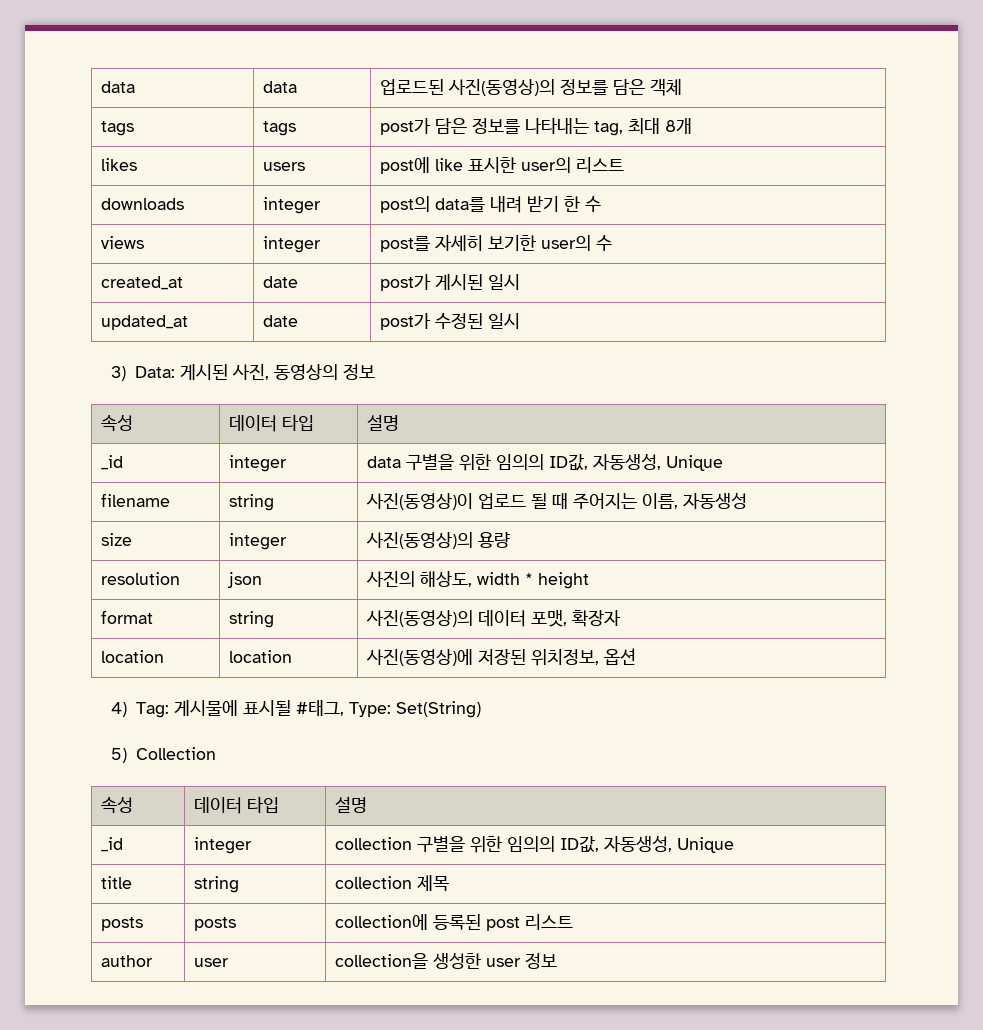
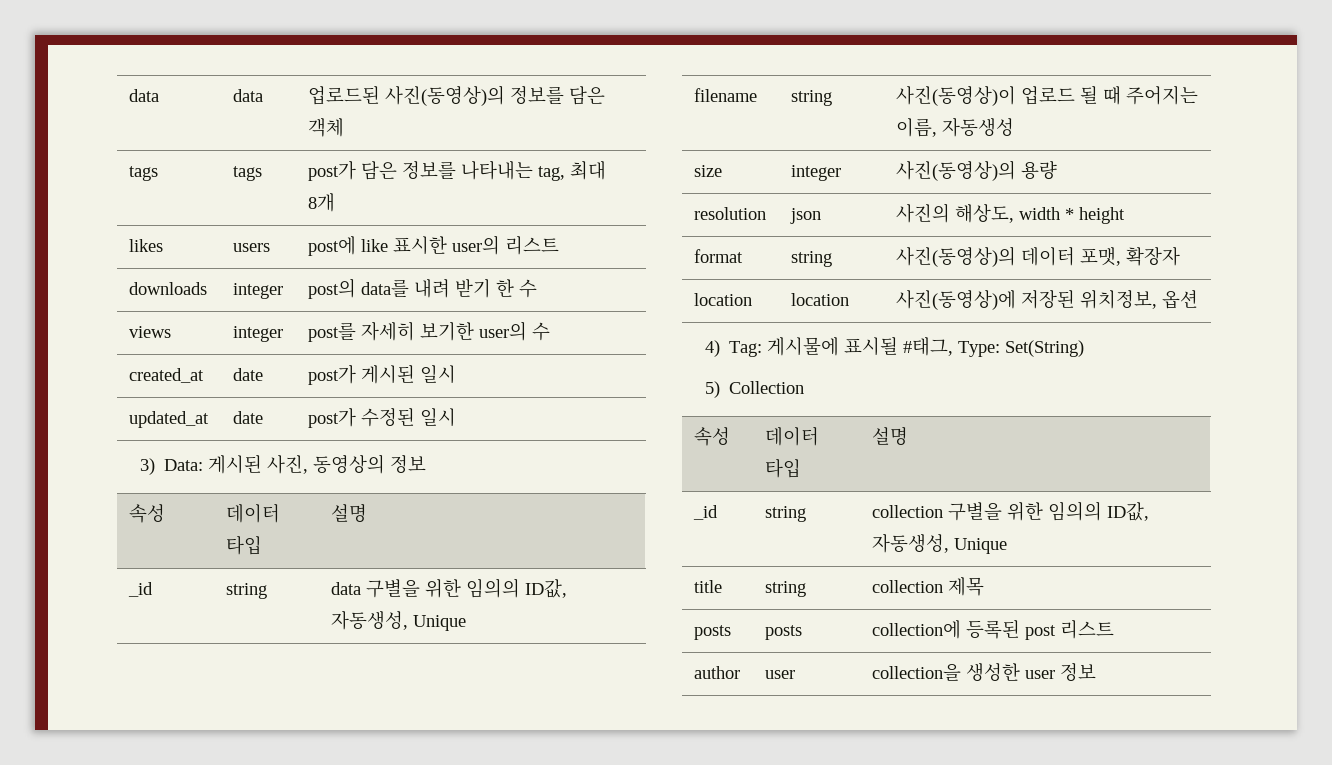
- _id | integer | data 구별을 위한 임의의 ID값, 자동생성, Unique
+ _id | string | data 구별을 위한 임의의 ID값, 자동생성, Unique
- _id | integer | collection 구별을 위한 임의의 ID값, 자동생성, Unique
+ _id | string | collection 구별을 위한 임의의 ID값, 자동생성, Unique

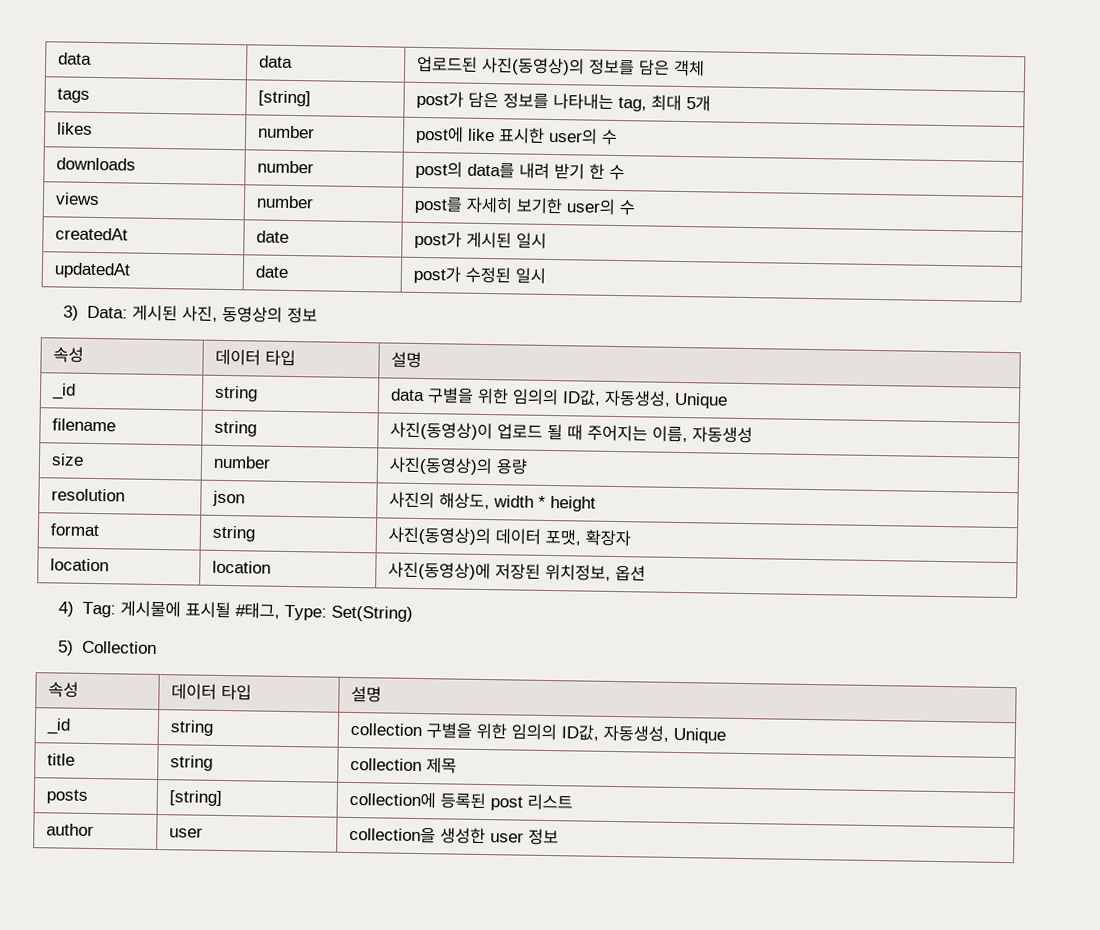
- tags | tags | post가 담은 정보를 나타내는 tag, 최대 8개
+ tags | [string] | post가 담은 정보를 나타내는 tag, 최대 5개
- likes | users | post에 like 표시한 user의 리스트
+ likes | number | post에 like 표시한 user의 수
- downloads | integer | post의 data를 내려 받기 한 수
+ downloads | number | post의 data를 내려 받기 한 수
- views | integer | post를 자세히 보기한 user의 수
+ views | number | post를 자세히 보기한 user의 수
- created_at | date | post가 게시된 일시
+ createdAt | date | post가 게시된 일시
- updated_at | date | post가 수정된 일시
+ updatedAt | date | post가 수정된 일시
- size | integer | 사진(동영상)의 용량
+ size | number | 사진(동영상)의 용량
- posts | posts | collection에 등록된 post 리스트
+ posts | [string] | collection에 등록된 post 리스트

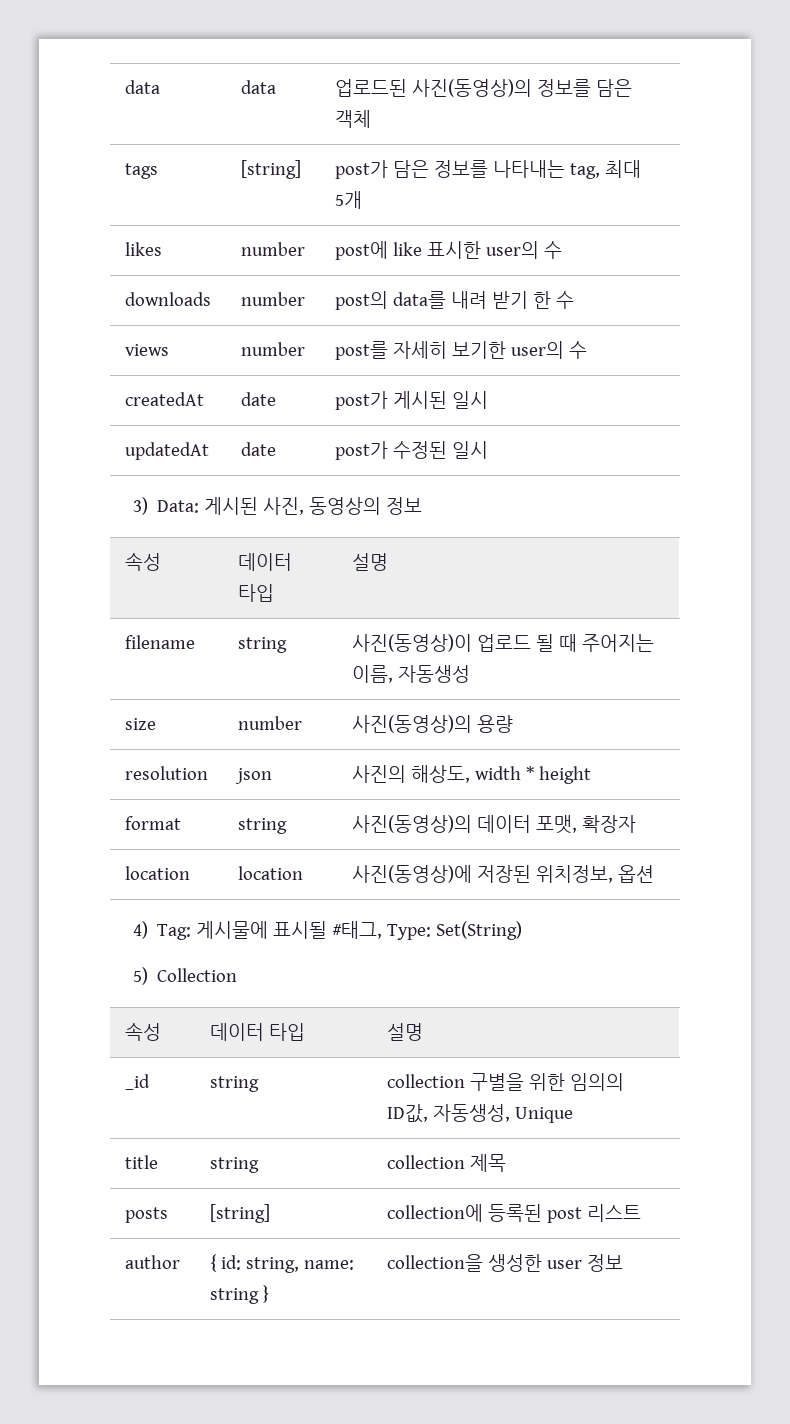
- _id | string | data 구별을 위한 임의의 ID값, 자동생성, Unique
- author | user | collection을 생성한 user 정보
+ author | { id: string, name: string } | collection을 생성한 user 정보

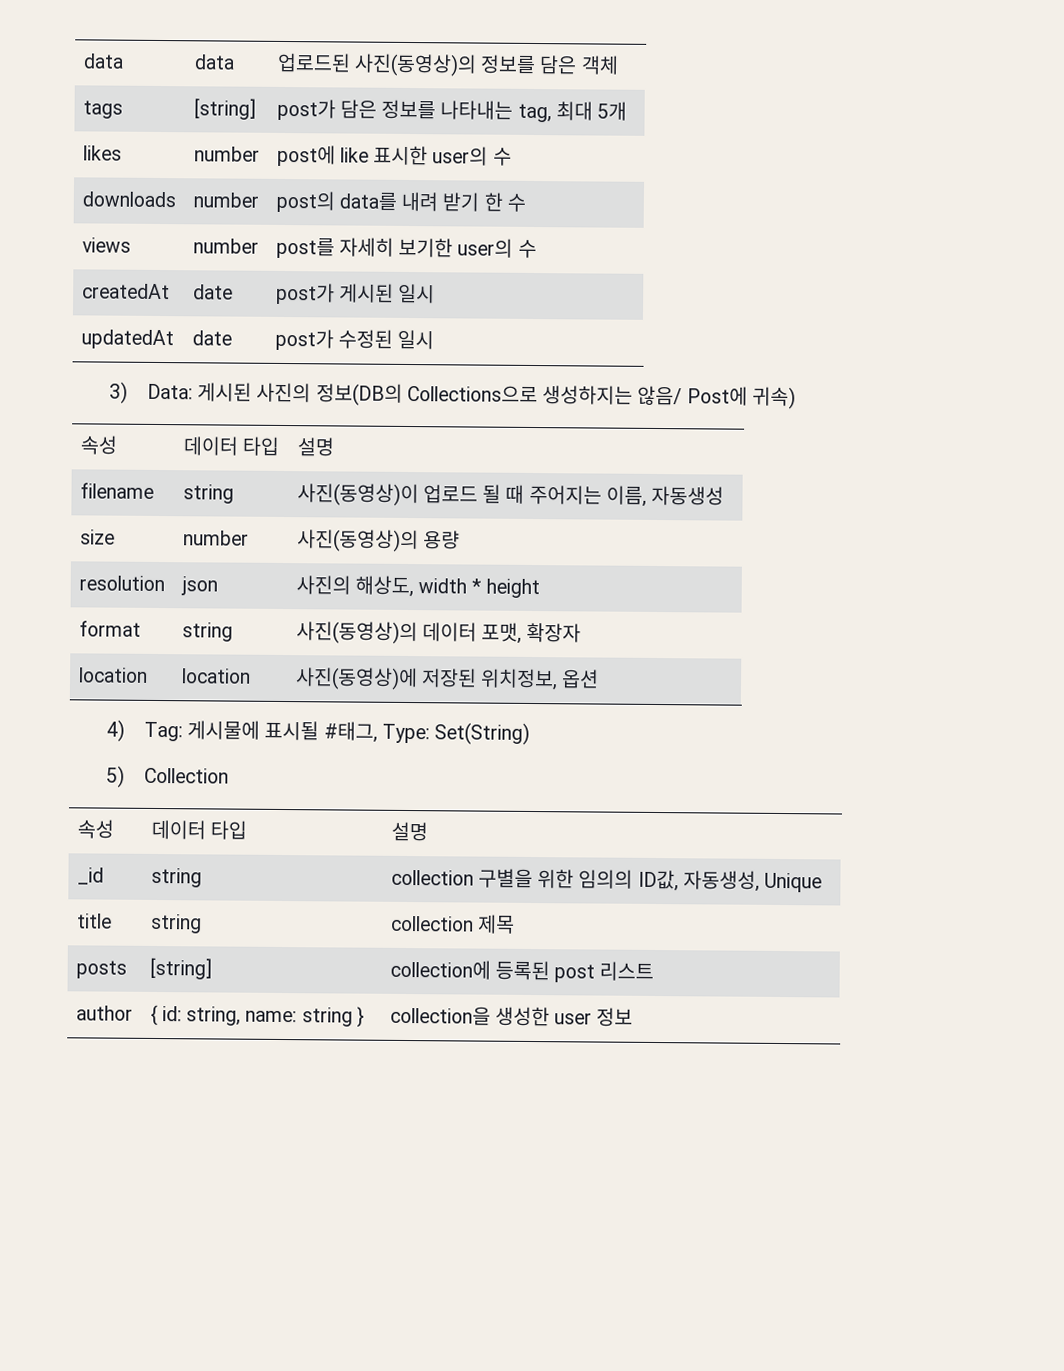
- 3) Data: 게시된 사진, 동영상의 정보
+ 3) Data: 게시된 사진의 정보(DB의 Collections으로 생성하지는 않음/ Post에 귀속)

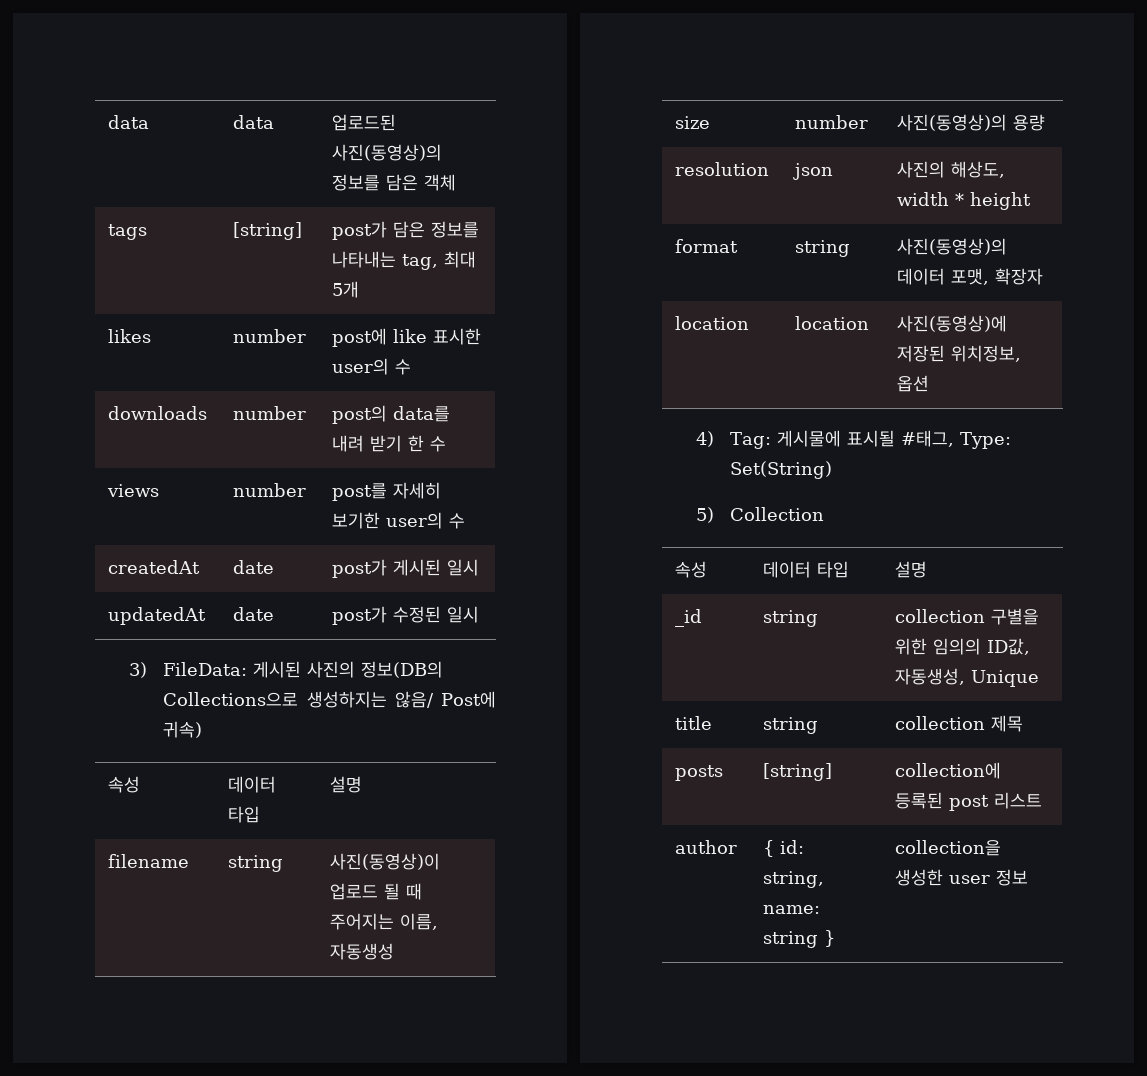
- 3) Data: 게시된 사진의 정보(DB의 Collections으로 생성하지는 않음/ Post에 귀속)
+ 3) FileData: 게시된 사진의 정보(DB의 Collections으로 생성하지는 않음/ Post에 귀속)

